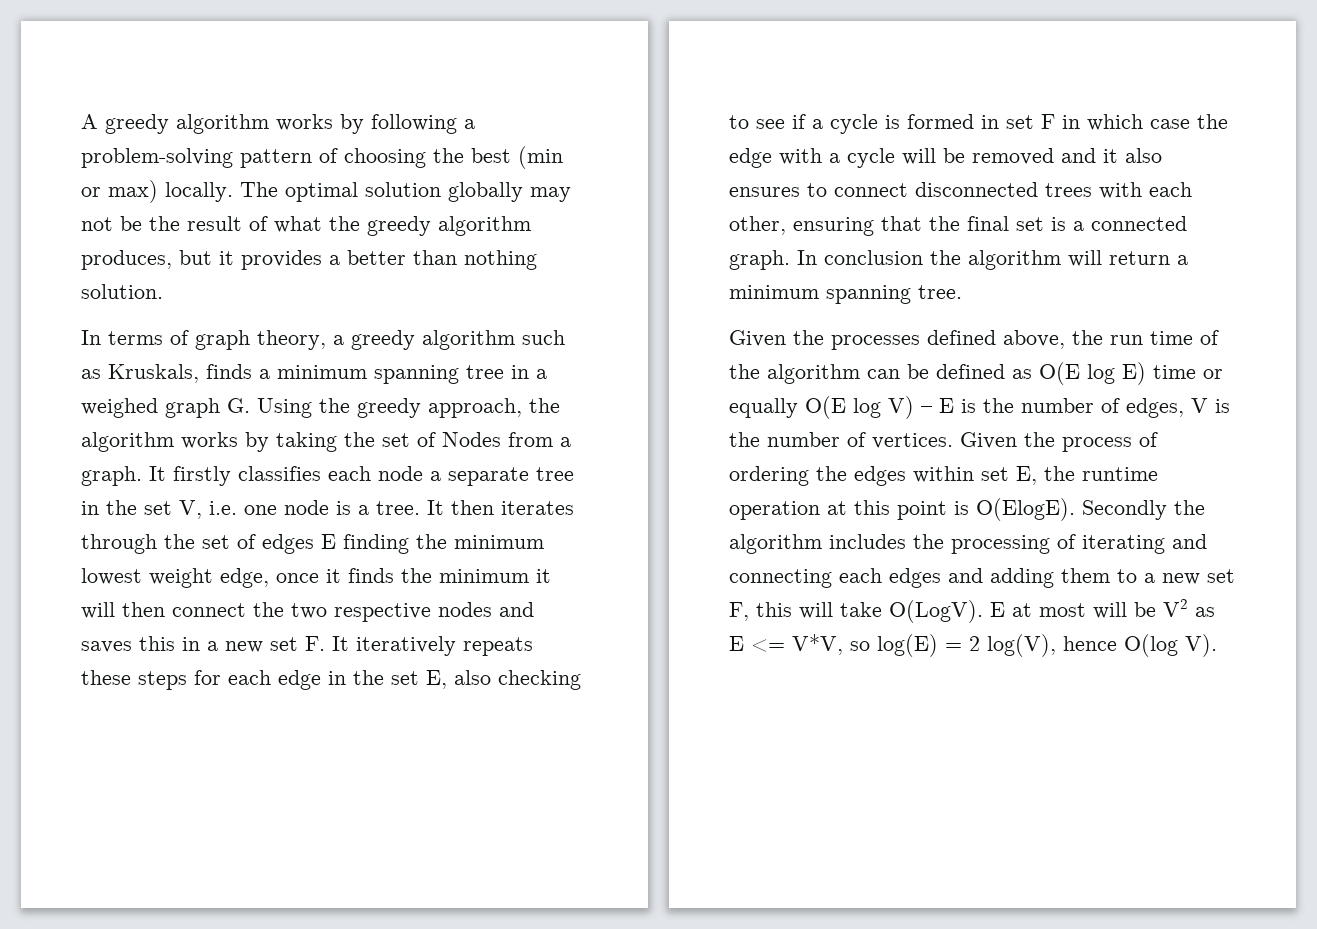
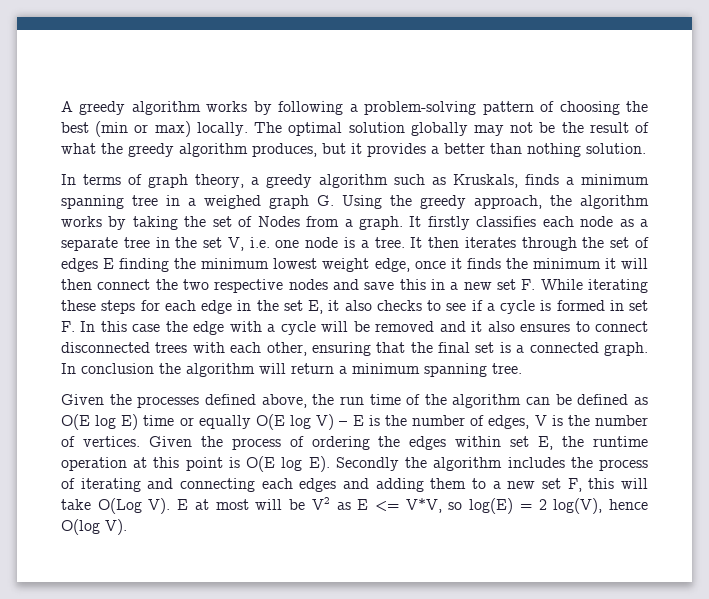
- It firstly classifies each node a separate tree in the set V, i.e. one node is a tree.
+ It firstly classifies each node as a separate tree in the set V, i.e. one node is a tree.
- It then iterates through the set of edges E finding the minimum lowest weight edge, once it finds the minimum it will then connect the two respective nodes and saves this in a new set F. It iteratively repeats these steps for each edge in the set E, also checking to see if a cycle is formed in set F in which case the edge with a cycle will be removed and it also ensures to connect disconnected trees with each other, ensuring that the final set is a connected graph.
+ It then iterates through the set of edges E finding the minimum lowest weight edge, once it finds the minimum it will then connect the two respective nodes and save this in a new set F. While iterating these steps for each edge in the set E, it also checks to see if a cycle is formed in set F. In this case the edge with a cycle will be removed and it also ensures to connect disconnected trees with each other, ensuring that the final set is a connected graph.
- Given the process of ordering the edges within set E, the runtime operation at this point is O(ElogE). Secondly the algorithm includes the processing of iterating and connecting each edges and adding them to a new set F, this will take O(LogV). E at most will be V2 as E <= V*V, so log(E) = 2 log(V), hence O(log V).
+ Given the process of ordering the edges within set E, the runtime operation at this point is O(E log E). Secondly the algorithm includes the process of iterating and connecting each edges and adding them to a new set F, this will take O(Log V). E at most will be V2 as E <= V*V, so log(E) = 2 log(V), hence O(log V).

